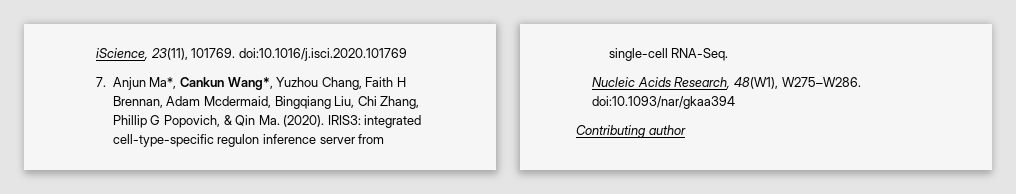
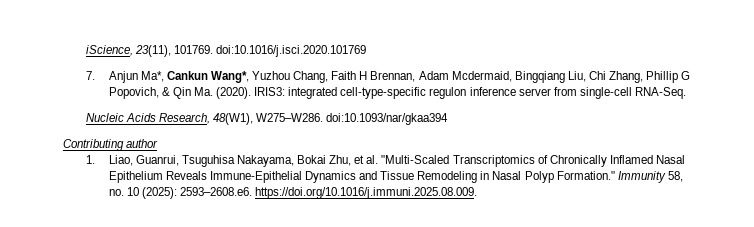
+ 1. Liao, Guanrui, Tsuguhisa Nakayama, Bokai Zhu, et al. "Multi-Scaled Transcriptomics of Chronically Inflamed Nasal Epithelium Reveals Immune-Epithelial Dynamics and Tissue Remodeling in Nasal Polyp Formation." Immunity 58, no. 10 (2025): 2593–2608.e6. https://doi.org/10.1016/j.immuni.2025.08.009.

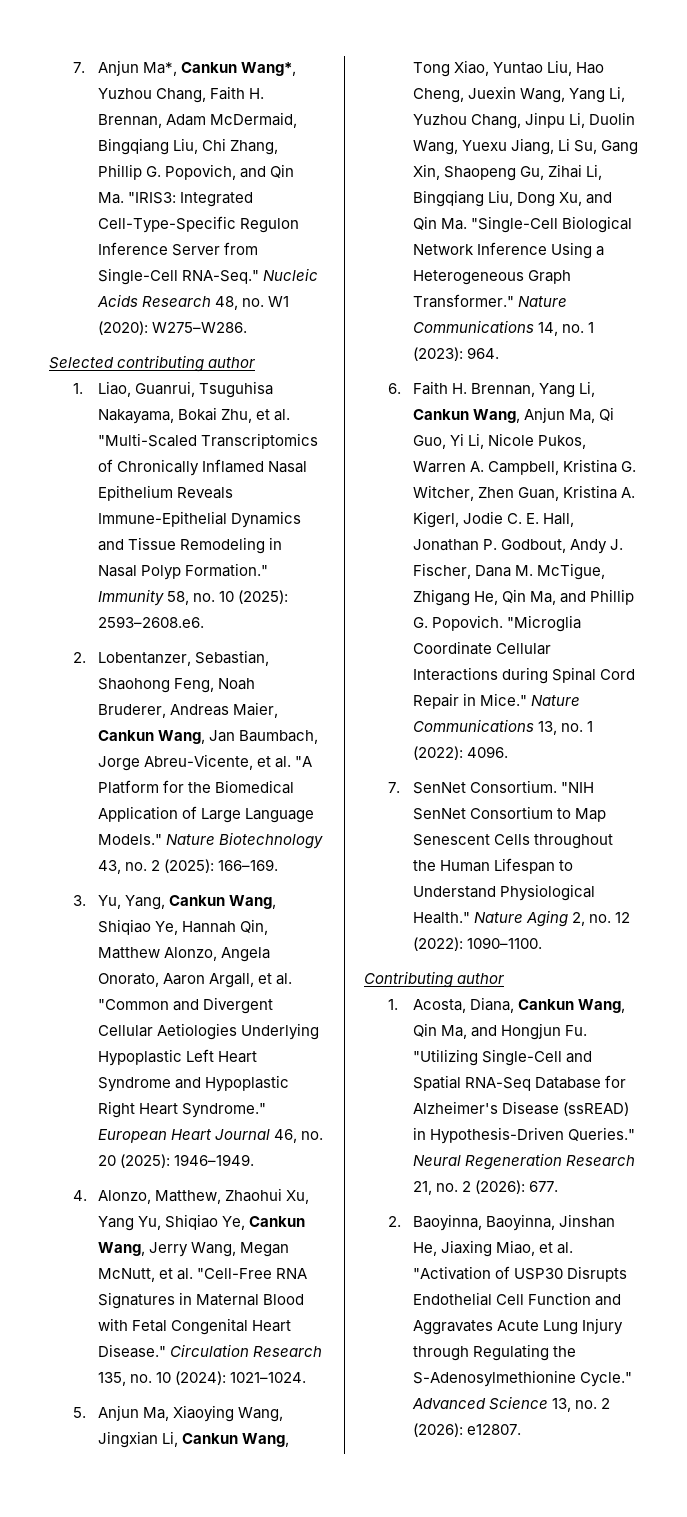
- iScience, 23(11), 101769. doi:10.1016/j.isci.2020.101769
- 7. Anjun Ma*, Cankun Wang*, Yuzhou Chang, Faith H Brennan, Adam Mcdermaid, Bingqiang Liu, Chi Zhang, Phillip G Popovich, & Qin Ma. (2020). IRIS3: integrated cell-type-specific regulon inference server from single-cell RNA-Seq.
- Nucleic Acids Research, 48(W1), W275–W286. doi:10.1093/nar/gkaa394
- Contributing author
+ 7. Anjun Ma*, Cankun Wang*, Yuzhou Chang, Faith H. Brennan, Adam McDermaid, Bingqiang Liu, Chi Zhang, Phillip G. Popovich, and Qin Ma. "IRIS3: Integrated Cell-Type-Specific Regulon Inference Server from Single-Cell RNA-Seq." Nucleic Acids Research 48, no. W1 (2020): W275–W286.
+ Selected contributing author
- Immunity 58, no. 10 (2025): 2593–2608.e6. https://doi.org/10.1016/j.immuni.2025.08.009.
+ Immunity 58, no. 10 (2025): 2593–2608.e6.
+ 2. Lobentanzer, Sebastian, Shaohong Feng, Noah Bruderer, Andreas Maier, Cankun Wang, Jan Baumbach, Jorge Abreu-Vicente, et al. "A Platform for the Biomedical Application of Large Language Models." Nature Biotechnology 43, no. 2 (2025): 166–169.
+ 3. Yu, Yang, Cankun Wang, Shiqiao Ye, Hannah Qin, Matthew Alonzo, Angela Onorato, Aaron Argall, et al. "Common and Divergent Cellular Aetiologies Underlying Hypoplastic Left Heart Syndrome and Hypoplastic Right Heart Syndrome." European Heart Journal 46, no. 20 (2025): 1946–1949.
+ 4. Alonzo, Matthew, Zhaohui Xu, Yang Yu, Shiqiao Ye, Cankun Wang, Jerry Wang, Megan McNutt, et al. "Cell-Free RNA Signatures in Maternal Blood with Fetal Congenital Heart Disease." Circulation Research 135, no. 10 (2024): 1021–1024.
+ 5. Anjun Ma, Xiaoying Wang, Jingxian Li, Cankun Wang, Tong Xiao, Yuntao Liu, Hao Cheng, Juexin Wang, Yang Li, Yuzhou Chang, Jinpu Li, Duolin Wang, Yuexu Jiang, Li Su, Gang Xin, Shaopeng Gu, Zihai Li, Bingqiang Liu, Dong Xu, and Qin Ma. "Single-Cell Biological Network Inference Using a Heterogeneous Graph Transformer." Nature Communications 14, no. 1 (2023): 964.
+ 6. Faith H. Brennan, Yang Li, Cankun Wang, Anjun Ma, Qi Guo, Yi Li, Nicole Pukos, Warren A. Campbell, Kristina G. Witcher, Zhen Guan, Kristina A. Kigerl, Jodie C. E. Hall, Jonathan P. Godbout, Andy J. Fischer, Dana M. McTigue, Zhigang He, Qin Ma, and Phillip G. Popovich. "Microglia Coordinate Cellular Interactions during Spinal Cord Repair in Mice." Nature Communications 13, no. 1 (2022): 4096.
+ 7. SenNet Consortium. "NIH SenNet Consortium to Map Senescent Cells throughout the Human Lifespan to Understand Physiological Health." Nature Aging 2, no. 12 (2022): 1090–1100.
+ Contributing author
+ 1. Acosta, Diana, Cankun Wang, Qin Ma, and Hongjun Fu. "Utilizing Single-Cell and Spatial RNA-Seq Database for Alzheimer's Disease (ssREAD) in Hypothesis-Driven Queries." Neural Regeneration Research 21, no. 2 (2026): 677.
+ 2. Baoyinna, Baoyinna, Jinshan He, Jiaxing Miao, et al. "Activation of USP30 Disrupts Endothelial Cell Function and Aggravates Acute Lung Injury through Regulating the S-Adenosylmethionine Cycle." Advanced Science 13, no. 2 (2026): e12807.

